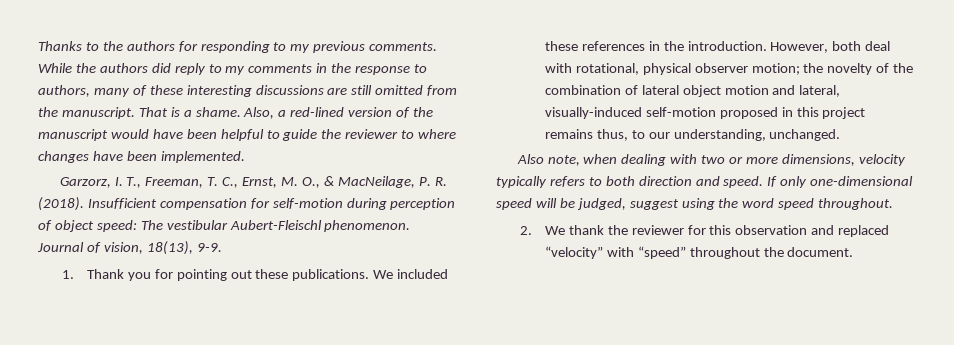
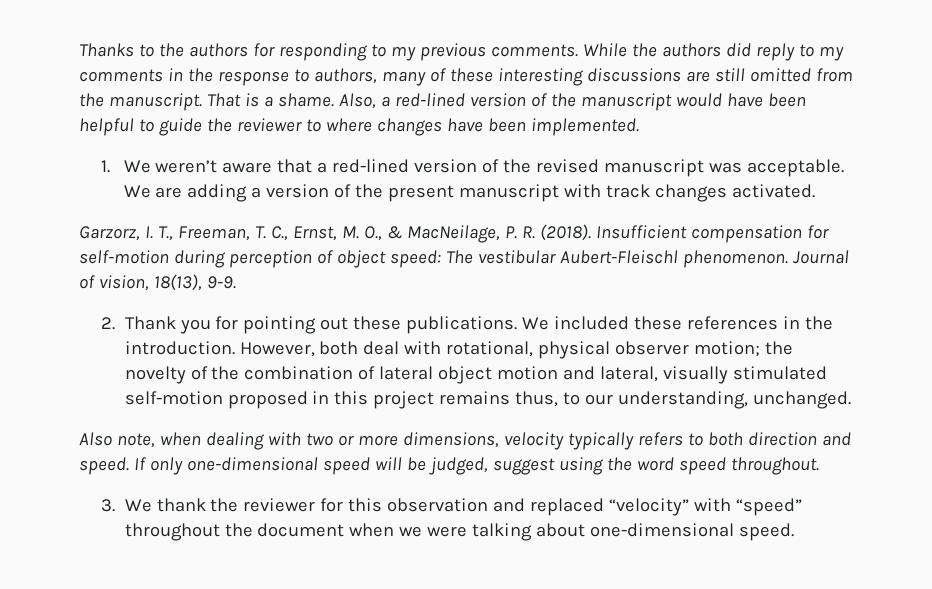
+ 1. We weren’t aware that a red-lined version of the revised manuscript was acceptable. We are adding a version of the present manuscript with track changes activated.
- 1. Thank you for pointing out these publications.
+ 2. Thank you for pointing out these publications.
- However, both deal with rotational, physical observer motion; the novelty of the combination of lateral object motion and lateral, visually-induced self-motion proposed in this project remains thus, to our understanding, unchanged.
+ However, both deal with rotational, physical observer motion; the novelty of the combination of lateral object motion and lateral, visually stimulated self-motion proposed in this project remains thus, to our understanding, unchanged.
- 2. We thank the reviewer for this observation and replaced “velocity” with “speed” throughout the document.
+ 3. We thank the reviewer for this observation and replaced “velocity” with “speed” throughout the document when we were talking about one-dimensional speed.

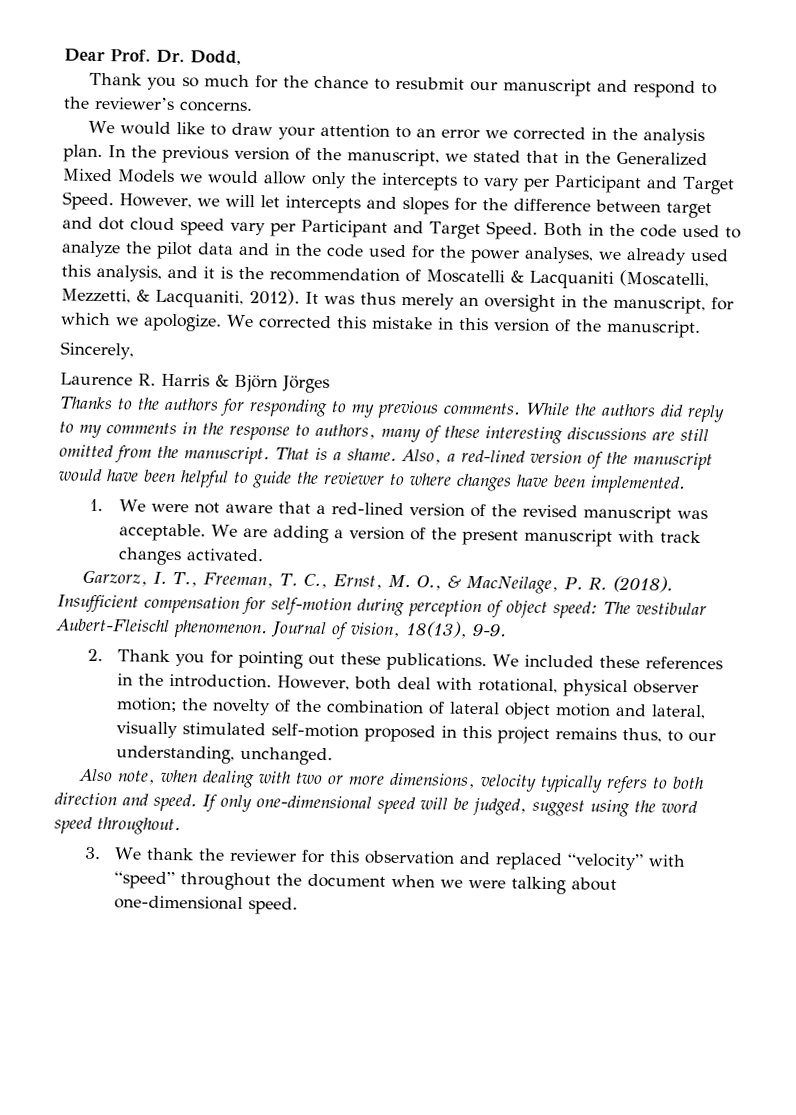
+ Dear Prof. Dr. Dodd,
+ Thank you so much for the chance to resubmit our manuscript and respond to the reviewer’s concerns.
+ We would like to draw your attention to an error we corrected in the analysis plan. In the previous version of the manuscript, we stated that in the Generalized Mixed Models we would allow only the intercepts to vary per Participant and Target Speed. However, we will let intercepts and slopes for the difference between target and dot cloud speed vary per Participant and Target Speed. Both in the code used to analyze the pilot data and in the code used for the power analyses, we already used this analysis, and it is the recommendation of Moscatelli & Lacquaniti (Moscatelli, Mezzetti, & Lacquaniti, 2012). It was thus merely an oversight in the manuscript, for which we apologize. We corrected this mistake in this version of the manuscript.
+ Sincerely,
+ Laurence R. Harris & Björn Jörges
- 1. We weren’t aware that a red-lined version of the revised manuscript was acceptable.
+ 1. We were not aware that a red-lined version of the revised manuscript was acceptable.

